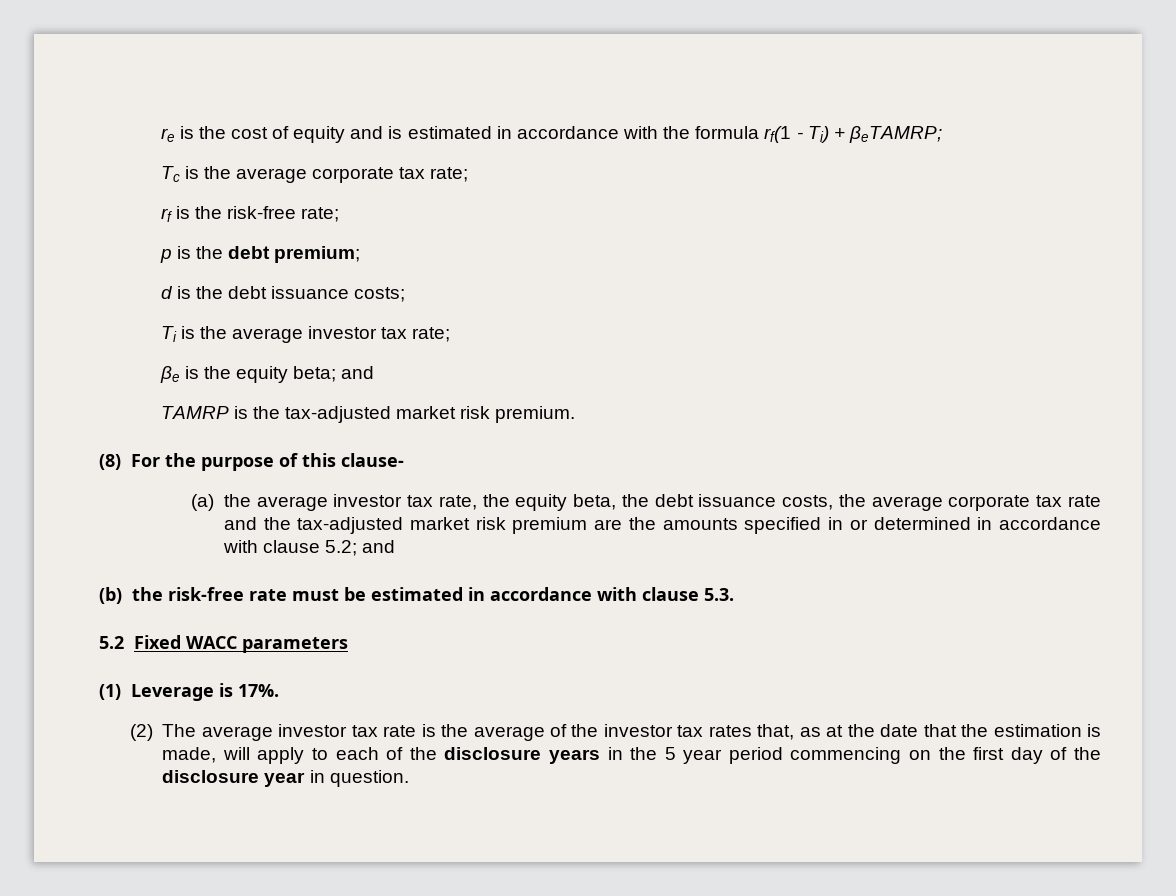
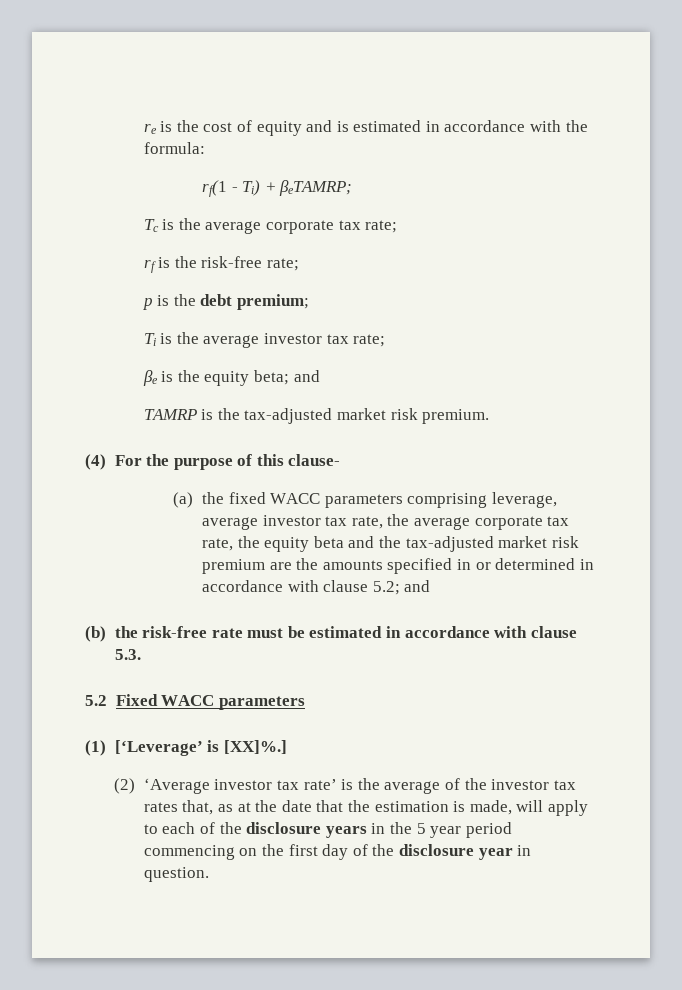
- re is the cost of equity and is estimated in accordance with the formula rf(1 - Ti) + βeTAMRP;
+ re is the cost of equity and is estimated in accordance with the formula:
+ rf(1 - Ti) + βeTAMRP;
- d is the debt issuance costs;
- (8) For the purpose of this clause-
+ (4) For the purpose of this clause-
- (a) the average investor tax rate, the equity beta, the debt issuance costs, the average corporate tax rate and the tax-adjusted market risk premium are the amounts specified in or determined in accordance with clause 5.2; and
+ (a) the fixed WACC parameters comprising leverage, average investor tax rate, the average corporate tax rate, the equity beta and the tax-adjusted market risk premium are the amounts specified in or determined in accordance with clause 5.2; and
- (1) Leverage is 17%.
+ (1) [‘Leverage’ is [XX]%.]
- (2) The average investor tax rate is the average of the investor tax rates that, as at the date that the estimation is made, will apply to each of the disclosure years in the 5 year period commencing on the first day of the disclosure year in question.
+ (2) ‘Average investor tax rate’ is the average of the investor tax rates that, as at the date that the estimation is made, will apply to each of the disclosure years in the 5 year period commencing on the first day of the disclosure year in question.

